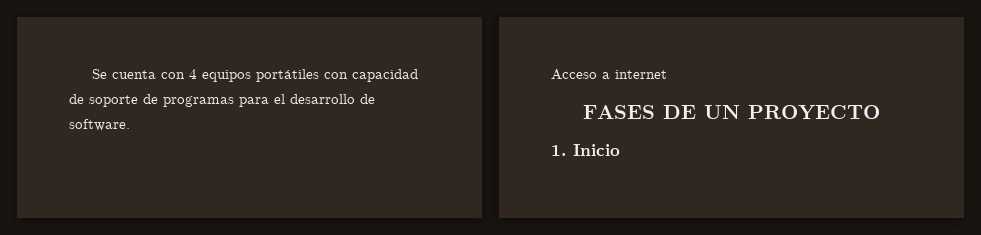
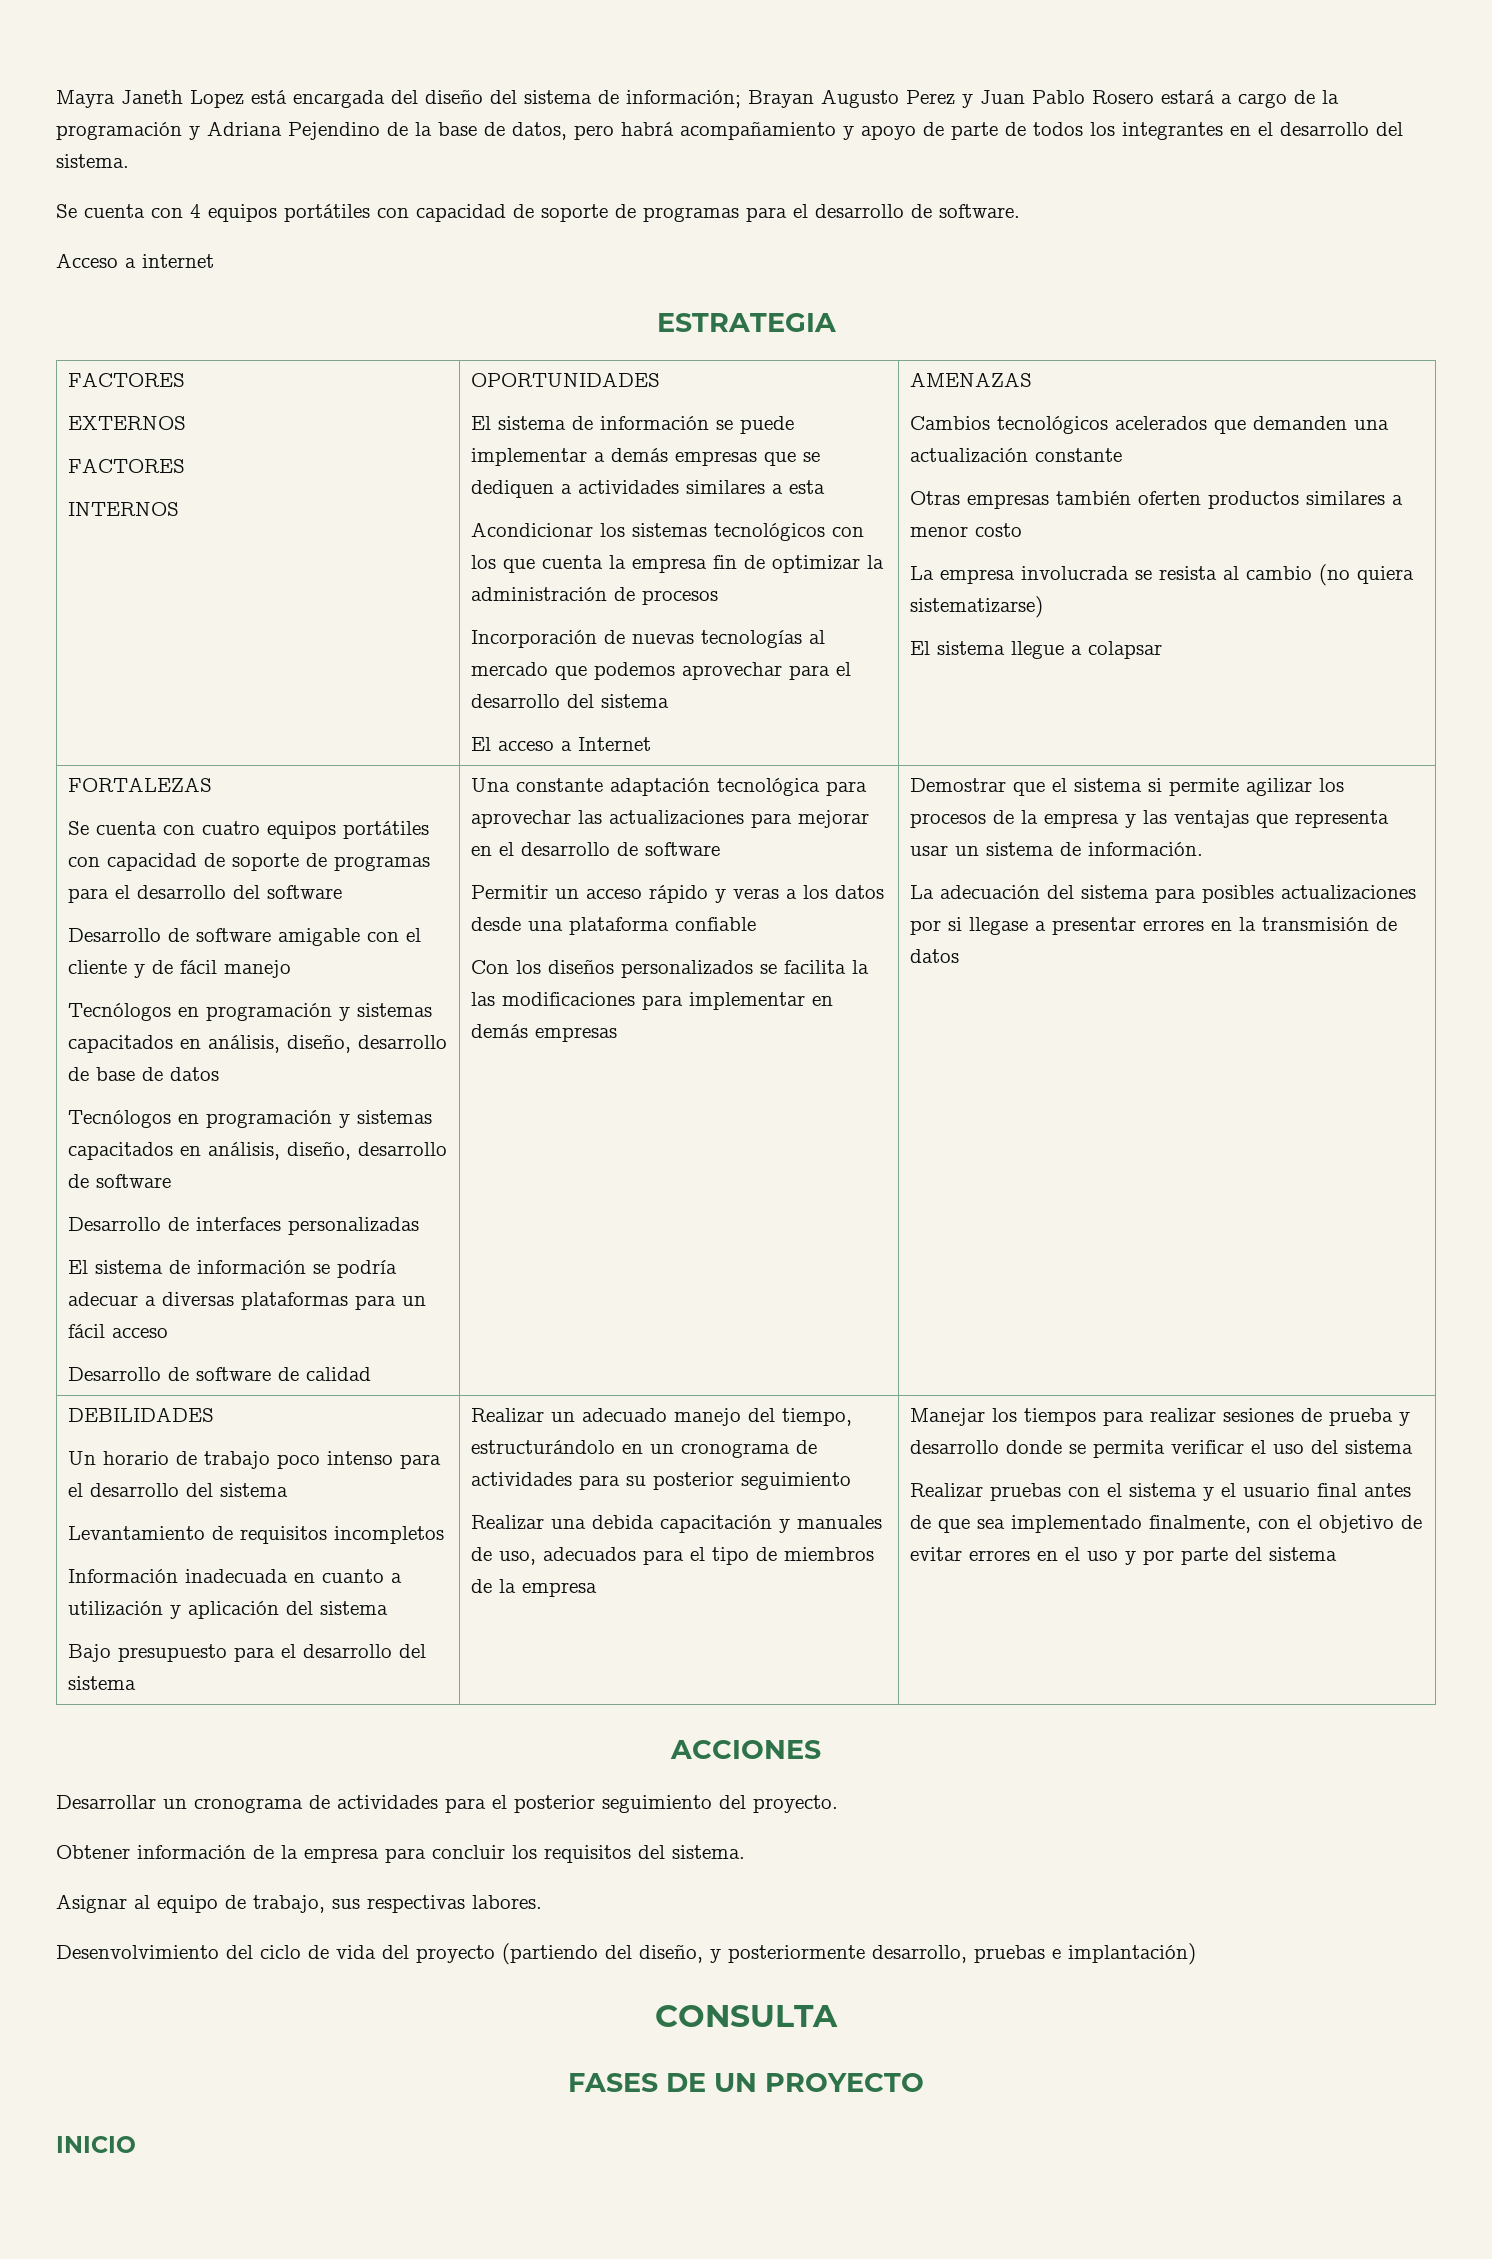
+ Mayra Janeth Lopez está encargada del diseño del sistema de información; Brayan Augusto Perez y Juan Pablo Rosero estará a cargo de la programación y Adriana Pejendino de la base de datos, pero habrá acompañamiento y apoyo de parte de todos los integrantes en el desarrollo del sistema.
+ ESTRATEGIA
+ FACTORES
+ EXTERNOS
+ FACTORES
+ INTERNOS | OPORTUNIDADES
+ El sistema de información se puede implementar a demás empresas que se dediquen a actividades similares a esta
+ Acondicionar los sistemas tecnológicos con los que cuenta la empresa fin de optimizar la administración de procesos
+ Incorporación de nuevas tecnologías al mercado que podemos aprovechar para el desarrollo del sistema
+ El acceso a Internet | AMENAZAS
+ Cambios tecnológicos acelerados que demanden una actualización constante
+ Otras empresas también oferten productos similares a menor costo
+ La empresa involucrada se resista al cambio (no quiera sistematizarse)
+ El sistema llegue a colapsar
+ FORTALEZAS
+ Se cuenta con cuatro equipos portátiles con capacidad de soporte de programas para el desarrollo del software
+ Desarrollo de software amigable con el cliente y de fácil manejo
+ Tecnólogos en programación y sistemas capacitados en análisis, diseño, desarrollo de base de datos
+ Tecnólogos en programación y sistemas capacitados en análisis, diseño, desarrollo de software
+ Desarrollo de interfaces personalizadas
+ El sistema de información se podría adecuar a diversas plataformas para un fácil acceso
+ Desarrollo de software de calidad | Una constante adaptación tecnológica para aprovechar las actualizaciones para mejorar en el desarrollo de software
+ Permitir un acceso rápido y veras a los datos desde una plataforma confiable
+ Con los diseños personalizados se facilita la las modificaciones para implementar en demás empresas | Demostrar que el sistema si permite agilizar los procesos de la empresa y las ventajas que representa usar un sistema de información.
+ La adecuación del sistema para posibles actualizaciones por si llegase a presentar errores en la transmisión de datos
+ DEBILIDADES
+ Un horario de trabajo poco intenso para el desarrollo del sistema
+ Levantamiento de requisitos incompletos
+ Información inadecuada en cuanto a utilización y aplicación del sistema
+ Bajo presupuesto para el desarrollo del sistema | Realizar un adecuado manejo del tiempo, estructurándolo en un cronograma de actividades para su posterior seguimiento
+ Realizar una debida capacitación y manuales de uso, adecuados para el tipo de miembros de la empresa | Manejar los tiempos para realizar sesiones de prueba y desarrollo donde se permita verificar el uso del sistema
+ Realizar pruebas con el sistema y el usuario final antes de que sea implementado finalmente, con el objetivo de evitar errores en el uso y por parte del sistema
+ ACCIONES
+ Desarrollar un cronograma de actividades para el posterior seguimiento del proyecto.
+ Obtener información de la empresa para concluir los requisitos del sistema.
+ Asignar al equipo de trabajo, sus respectivas labores.
+ Desenvolvimiento del ciclo de vida del proyecto (partiendo del diseño, y posteriormente desarrollo, pruebas e implantación)
+ CONSULTA
- 1. Inicio
+ INICIO

